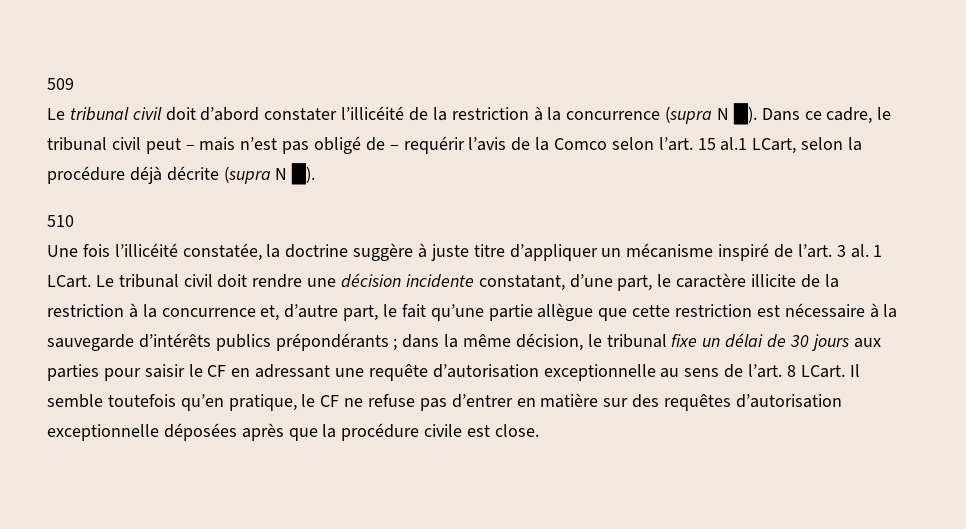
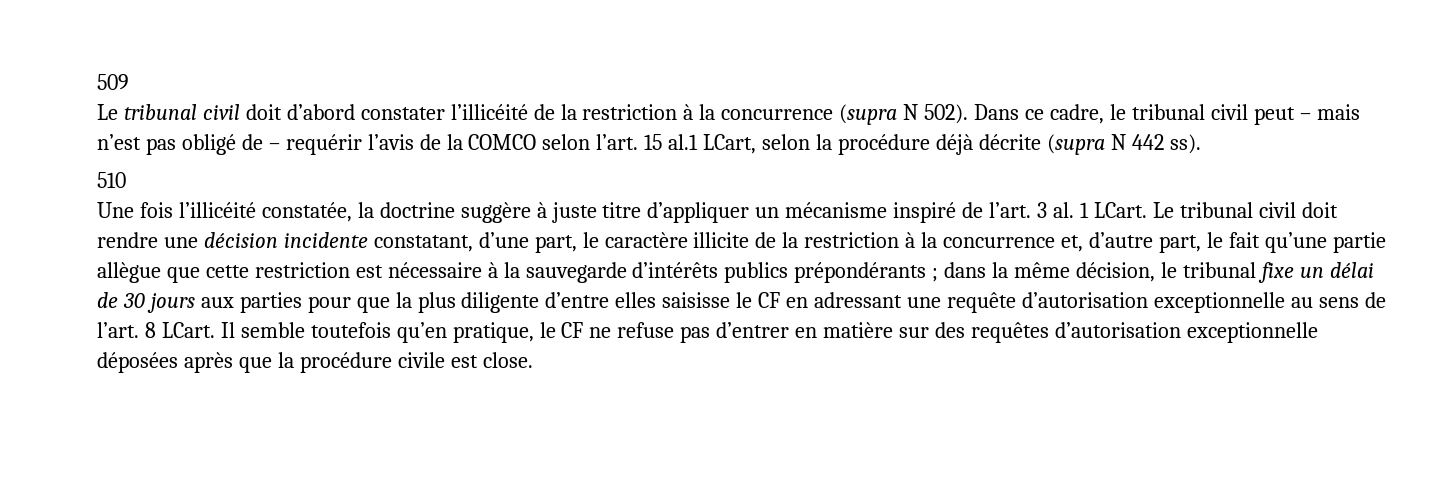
- Le tribunal civil doit d’abord constater l’illicéité de la restriction à la concurrence (supra N █).
+ Le tribunal civil doit d’abord constater l’illicéité de la restriction à la concurrence (supra N 502).
- Dans ce cadre, le tribunal civil peut – mais n’est pas obligé de – requérir l’avis de la Comco selon l’art.
+ Dans ce cadre, le tribunal civil peut – mais n’est pas obligé de – requérir l’avis de la COMCO selon l’art.
- 15 al.1 LCart, selon la procédure déjà décrite (supra N █).
+ 15 al.1 LCart, selon la procédure déjà décrite (supra N 442 ss).
- dans la même décision, le tribunal fixe un délai de 30 jours aux parties pour saisir le CF en adressant une requête d’autorisation exceptionnelle au sens de l’art.
+ dans la même décision, le tribunal fixe un délai de 30 jours aux parties pour que la plus diligente d’entre elles saisisse le CF en adressant une requête d’autorisation exceptionnelle au sens de l’art.

